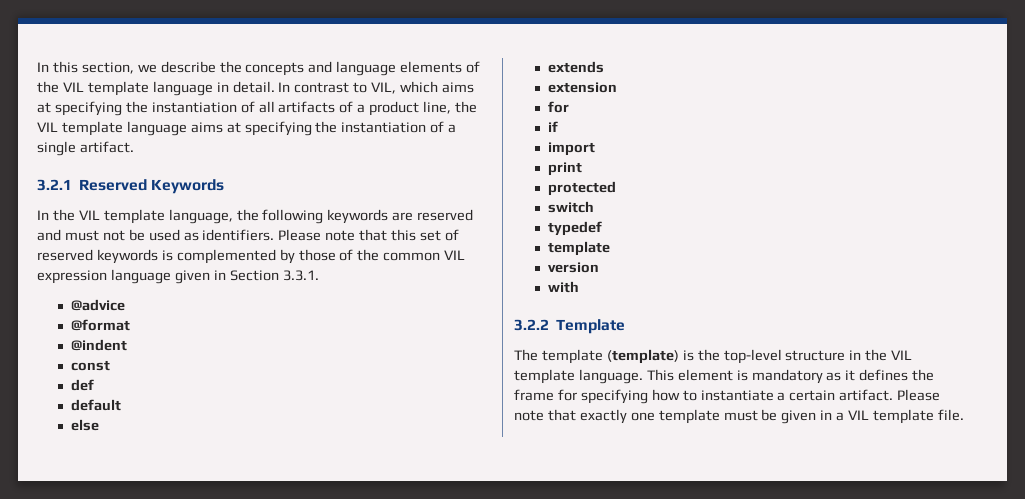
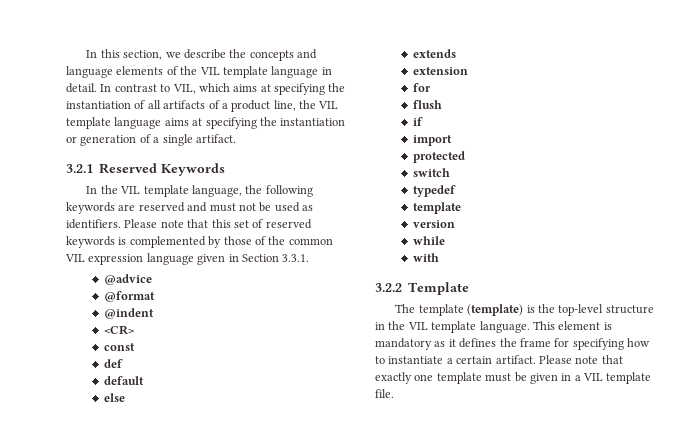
- In contrast to VIL, which aims at specifying the instantiation of all artifacts of a product line, the VIL template language aims at specifying the instantiation of a single artifact.
+ In contrast to VIL, which aims at specifying the instantiation of all artifacts of a product line, the VIL template language aims at specifying the instantiation or generation of a single artifact.
+ <CR>
+ flush
- print
+ while

